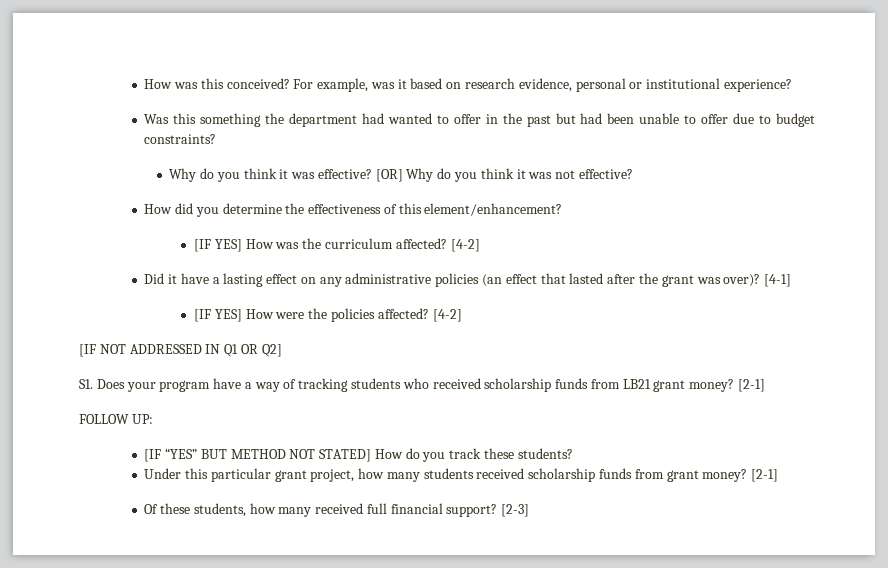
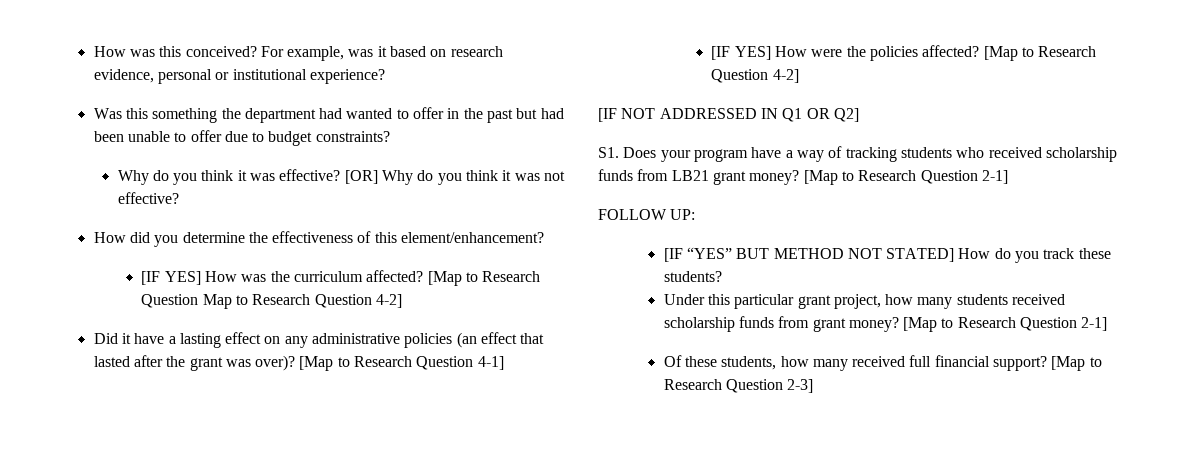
- [IF YES] How was the curriculum affected? [4-2]
+ [IF YES] How was the curriculum affected? [Map to Research Question Map to Research Question 4-2]
- [4-1]
+ [Map to Research Question 4-1]
- [IF YES] How were the policies affected? [4-2]
+ [IF YES] How were the policies affected? [Map to Research Question 4-2]
- S1. Does your program have a way of tracking students who received scholarship funds from LB21 grant money? [2-1]
+ S1. Does your program have a way of tracking students who received scholarship funds from LB21 grant money? [Map to Research Question 2-1]
- Under this particular grant project, how many students received scholarship funds from grant money? [2-1]
+ Under this particular grant project, how many students received scholarship funds from grant money? [Map to Research Question 2-1]
- [2-3]
+ [Map to Research Question 2-3]

